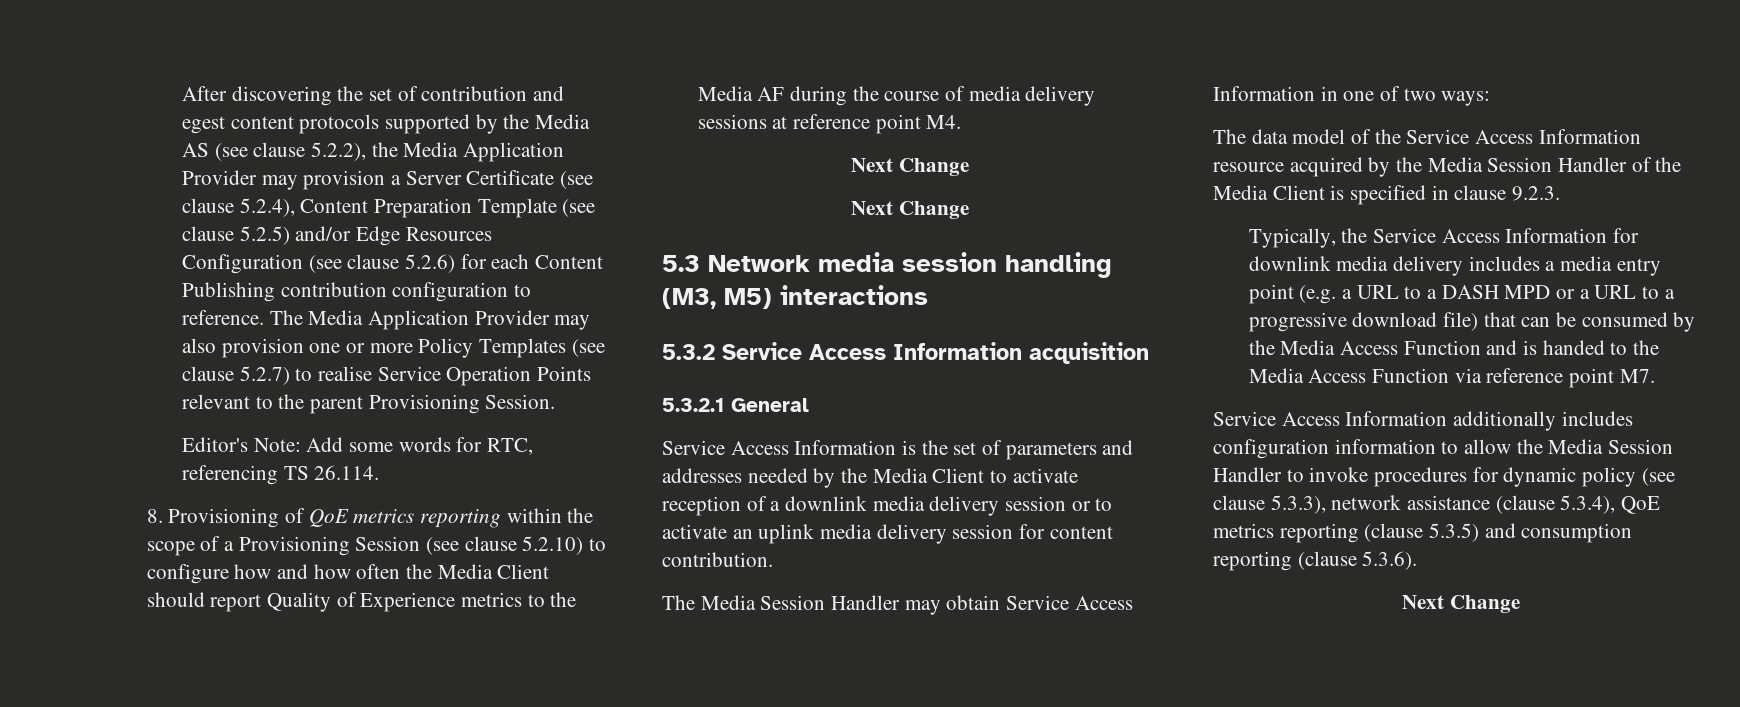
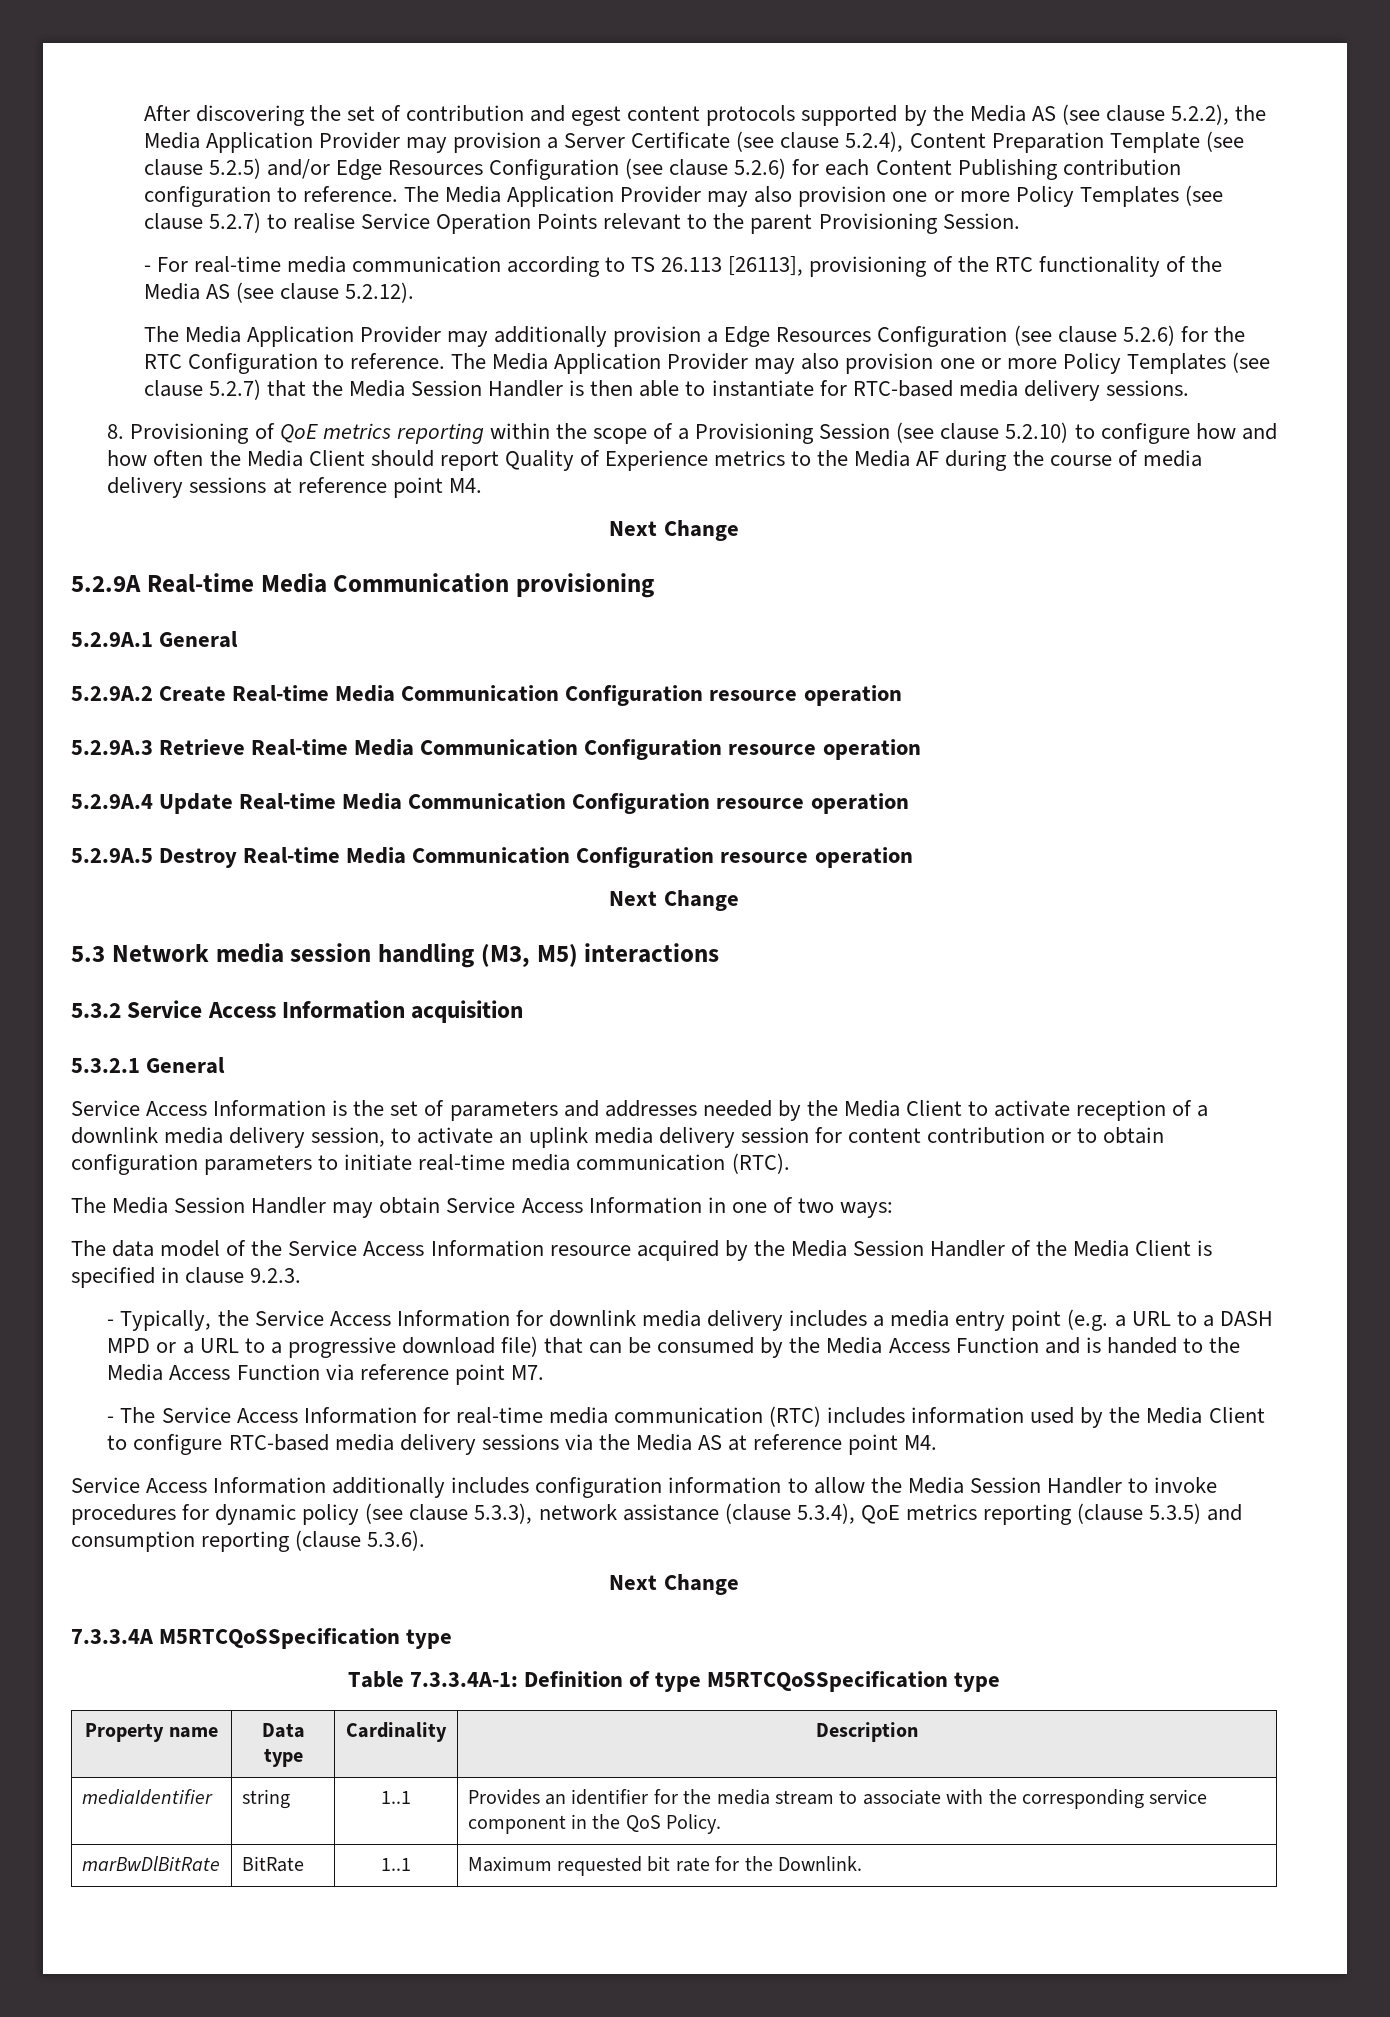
- Editor's Note: Add some words for RTC, referencing TS 26.114.
+ - For real-time media communication according to TS 26.113 [26113], provisioning of the RTC functionality of the Media AS (see clause 5.2.12).
+ The Media Application Provider may additionally provision a Edge Resources Configuration (see clause 5.2.6) for the RTC Configuration to reference. The Media Application Provider may also provision one or more Policy Templates (see clause 5.2.7) that the Media Session Handler is then able to instantiate for RTC-based media delivery sessions.
+ 5.2.9A Real-time Media Communication provisioning
+ 5.2.9A.1 General
+ 5.2.9A.2 Create Real-time Media Communication Configuration resource operation
+ 5.2.9A.3 Retrieve Real-time Media Communication Configuration resource operation
+ 5.2.9A.4 Update Real-time Media Communication Configuration resource operation
+ 5.2.9A.5 Destroy Real-time Media Communication Configuration resource operation
- Service Access Information is the set of parameters and addresses needed by the Media Client to activate reception of a downlink media delivery session or to activate an uplink media delivery session for content contribution.
+ Service Access Information is the set of parameters and addresses needed by the Media Client to activate reception of a downlink media delivery session, to activate an uplink media delivery session for content contribution or to obtain configuration parameters to initiate real-time media communication (RTC).
- Typically, the Service Access Information for downlink media delivery includes a media entry point (e.g. a URL to a DASH MPD or a URL to a progressive download file) that can be consumed by the Media Access Function and is handed to the Media Access Function via reference point M7.
+ - Typically, the Service Access Information for downlink media delivery includes a media entry point (e.g. a URL to a DASH MPD or a URL to a progressive download file) that can be consumed by the Media Access Function and is handed to the Media Access Function via reference point M7.
+ - The Service Access Information for real-time media communication (RTC) includes information used by the Media Client to configure RTC-based media delivery sessions via the Media AS at reference point M4.
+ 7.3.3.4A M5RTCQoSSpecification type
+ Table 7.3.3.4A-1: Definition of type M5RTCQoSSpecification type
+ Property name | Data type | Cardinality | Description
+ mediaIdentifier | string | 1..1 | Provides an identifier for the media stream to associate with the corresponding service component in the QoS Policy.
+ marBwDlBitRate | BitRate | 1..1 | Maximum requested bit rate for the Downlink.

